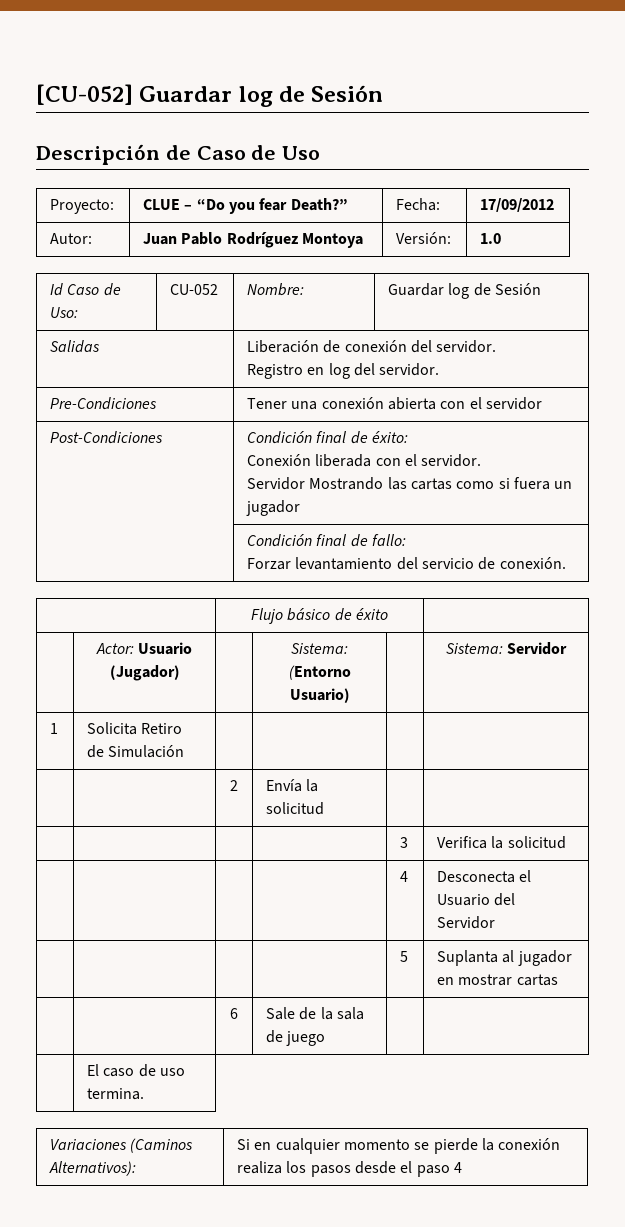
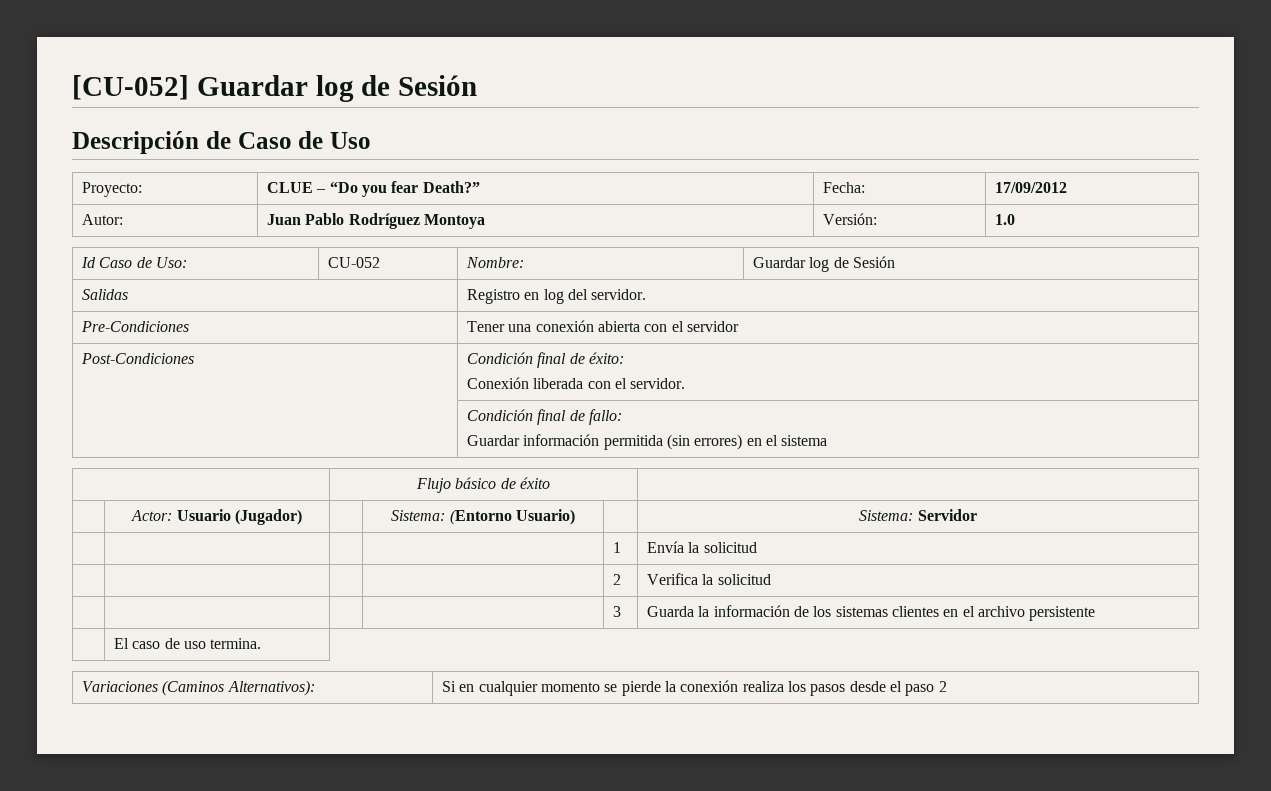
- Salidas | Liberación de conexión del servidor.
- Registro en log del servidor.
+ Salidas | Registro en log del servidor.
  Post-Condiciones | Condición final de éxito:
  Conexión liberada con el servidor.
- Servidor Mostrando las cartas como si fuera un jugador
  | Condición final de fallo:
- Forzar levantamiento del servicio de conexión.
+ Guardar información permitida (sin errores) en el sistema
- 1 | Solicita Retiro de Simulación | | | |
- | | 2 | Envía la solicitud | |
- | | | | 3 | Verifica la solicitud
+ | | | | 1 | Envía la solicitud
+ | | | | 2 | Verifica la solicitud
- | | | | 4 | Desconecta el Usuario del Servidor
- | | | | 5 | Suplanta al jugador en mostrar cartas
- | | 6 | Sale de la sala de juego | |
+ | | | | 3 | Guarda la información de los sistemas clientes en el archivo persistente
- Variaciones (Caminos Alternativos): | Si en cualquier momento se pierde la conexión realiza los pasos desde el paso 4
+ Variaciones (Caminos Alternativos): | Si en cualquier momento se pierde la conexión realiza los pasos desde el paso 2

